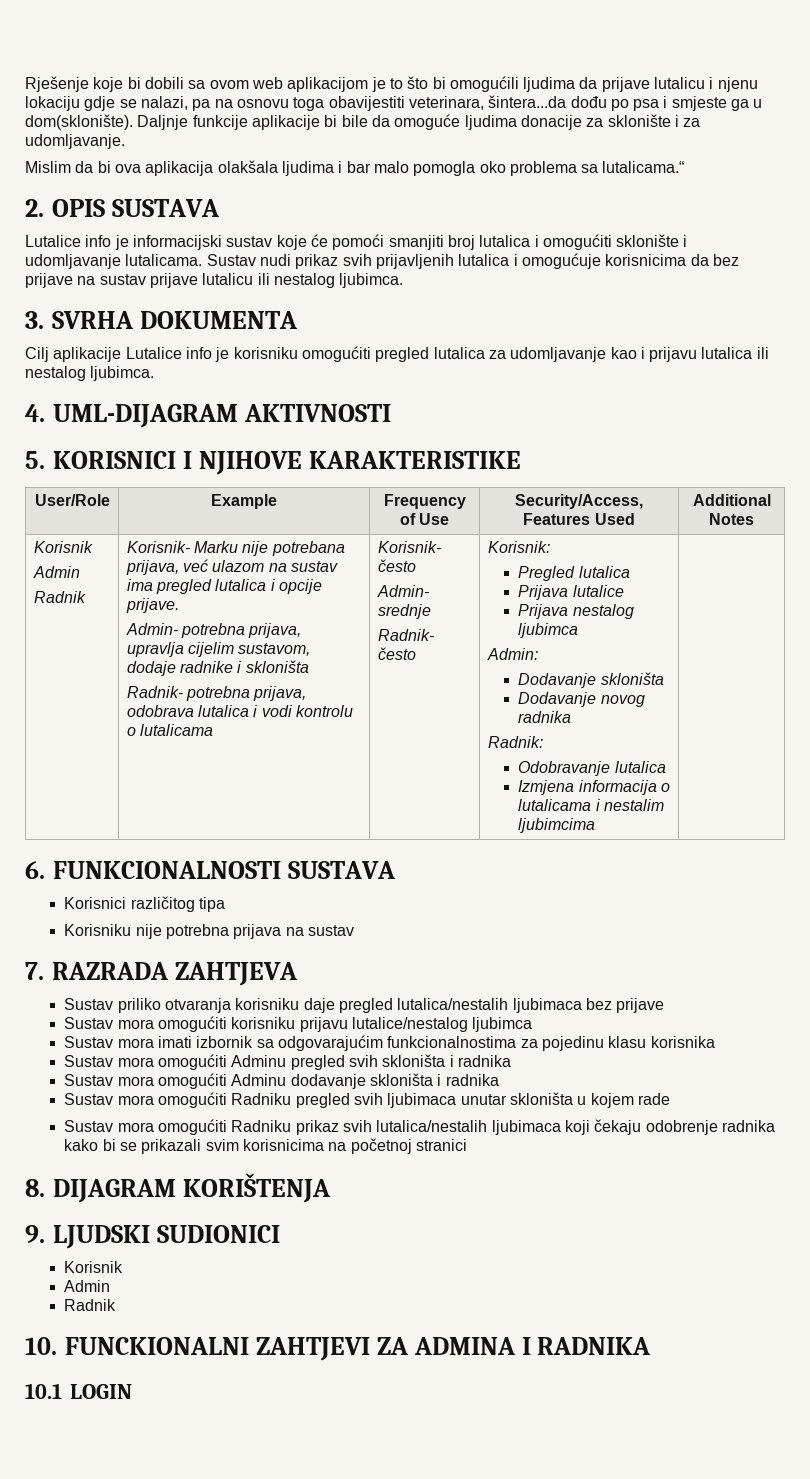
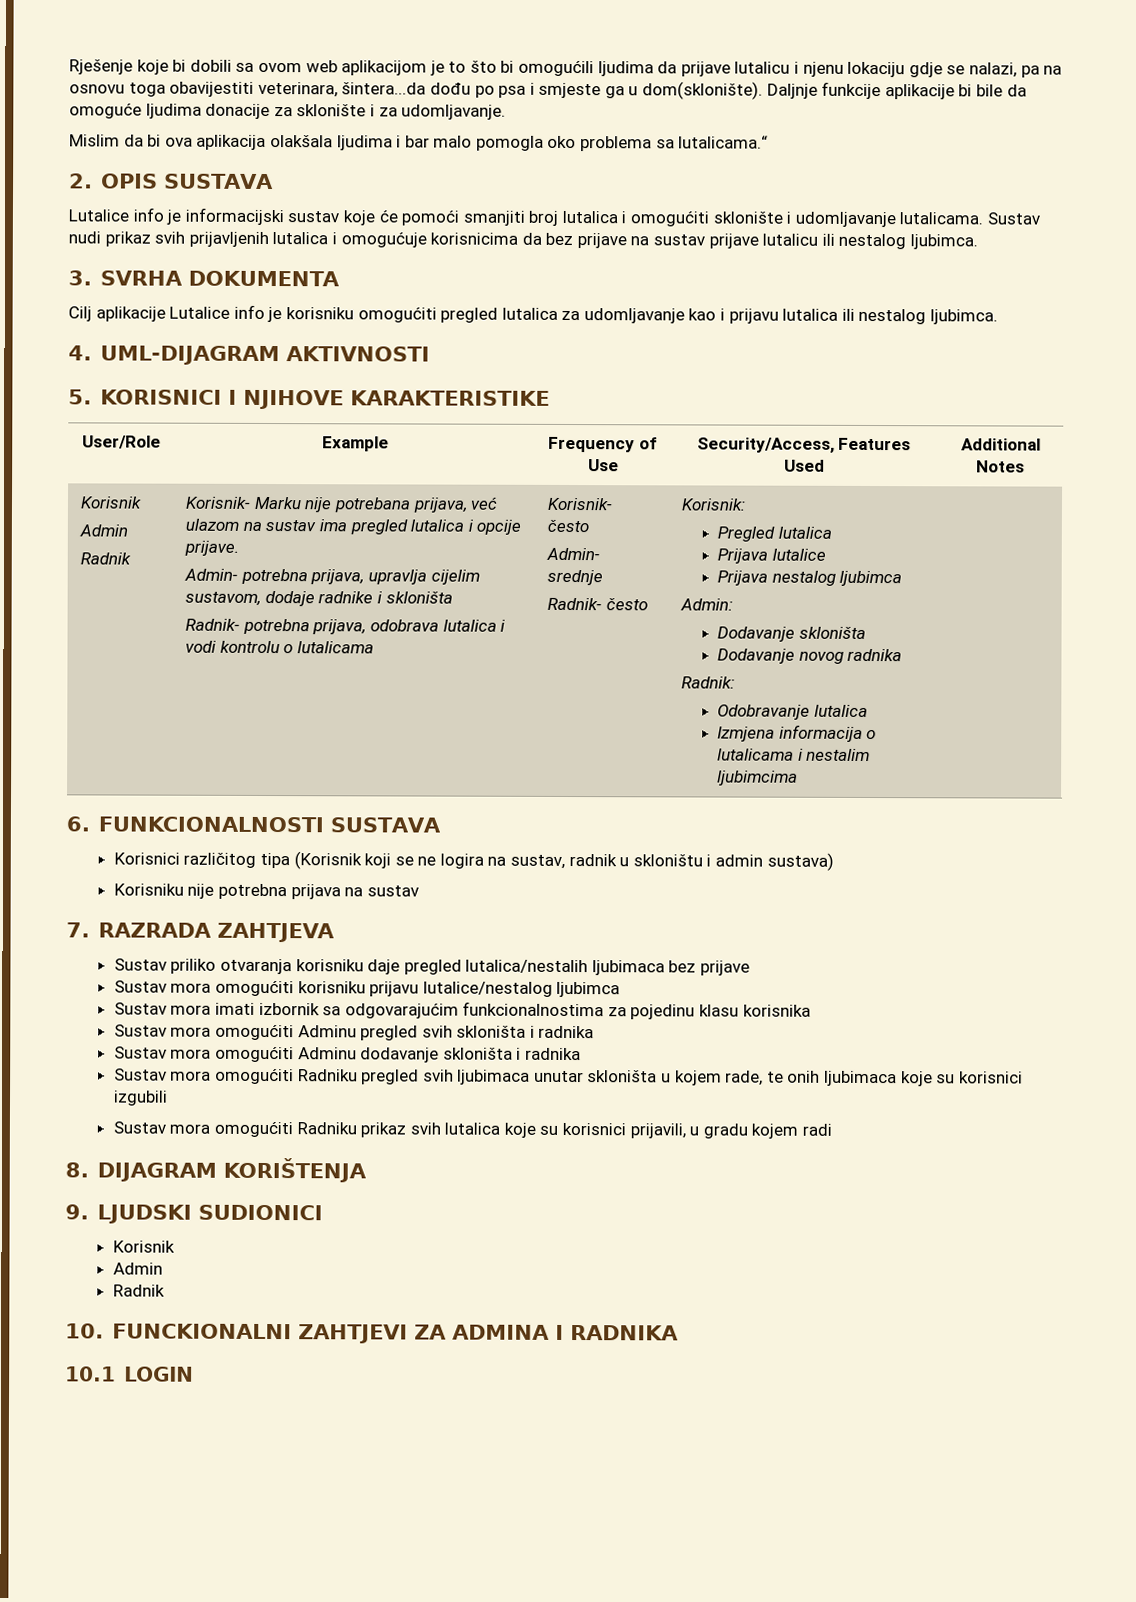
- Korisnici različitog tipa
+ Korisnici različitog tipa (Korisnik koji se ne logira na sustav, radnik u skloništu i admin sustava)
- Sustav mora omogućiti Radniku pregled svih ljubimaca unutar skloništa u kojem rade
+ Sustav mora omogućiti Radniku pregled svih ljubimaca unutar skloništa u kojem rade, te onih ljubimaca koje su korisnici izgubili
- Sustav mora omogućiti Radniku prikaz svih lutalica/nestalih ljubimaca koji čekaju odobrenje radnika kako bi se prikazali svim korisnicima na početnoj stranici
+ Sustav mora omogućiti Radniku prikaz svih lutalica koje su korisnici prijavili, u gradu kojem radi

